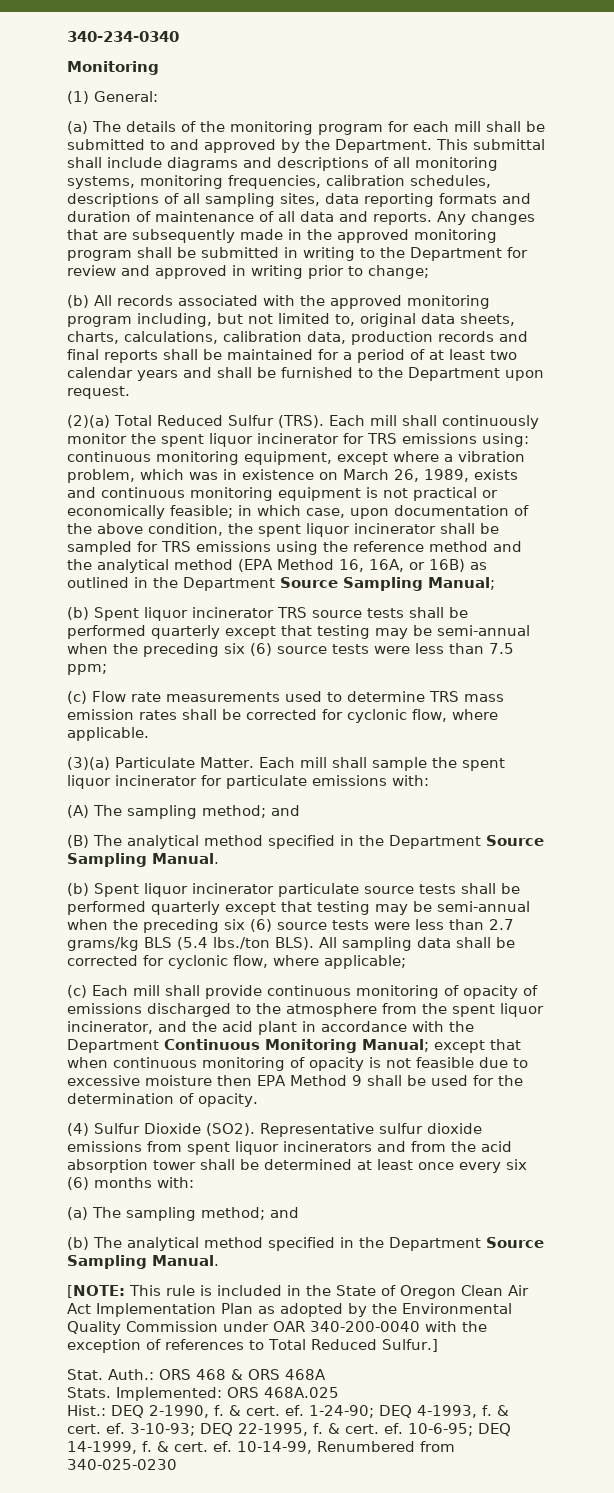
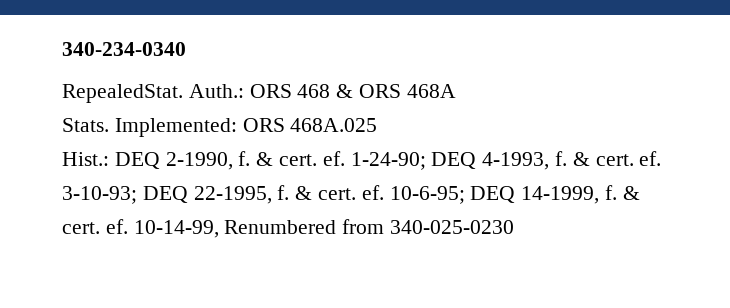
  340-234-0340
- Monitoring
- (1) General:
- (a) The details of the monitoring program for each mill shall be submitted to and approved by the Department. This submittal shall include diagrams and descriptions of all monitoring systems, monitoring frequencies, calibration schedules, descriptions of all sampling sites, data reporting formats and duration of maintenance of all data and reports. Any changes that are subsequently made in the approved monitoring program shall be submitted in writing to the Department for review and approved in writing prior to change;
- (b) All records associated with the approved monitoring program including, but not limited to, original data sheets, charts, calculations, calibration data, production records and final reports shall be maintained for a period of at least two calendar years and shall be furnished to the Department upon request.
- (2)(a) Total Reduced Sulfur (TRS). Each mill shall continuously monitor the spent liquor incinerator for TRS emissions using: continuous monitoring equipment, except where a vibration problem, which was in existence on March 26, 1989, exists and continuous monitoring equipment is not practical or economically feasible; in which case, upon documentation of the above condition, the spent liquor incinerator shall be sampled for TRS emissions using the reference method and the analytical method (EPA Method 16, 16A, or 16B) as outlined in the Department Source Sampling Manual;
- (b) Spent liquor incinerator TRS source tests shall be performed quarterly except that testing may be semi-annual when the preceding six (6) source tests were less than 7.5 ppm;
- (c) Flow rate measurements used to determine TRS mass emission rates shall be corrected for cyclonic flow, where applicable.
- (3)(a) Particulate Matter. Each mill shall sample the spent liquor incinerator for particulate emissions with:
- (A) The sampling method; and
- (B) The analytical method specified in the Department Source Sampling Manual.
- (b) Spent liquor incinerator particulate source tests shall be performed quarterly except that testing may be semi-annual when the preceding six (6) source tests were less than 2.7 grams/kg BLS (5.4 lbs./ton BLS). All sampling data shall be corrected for cyclonic flow, where applicable;
- (c) Each mill shall provide continuous monitoring of opacity of emissions discharged to the atmosphere from the spent liquor incinerator, and the acid plant in accordance with the Department Continuous Monitoring Manual; except that when continuous monitoring of opacity is not feasible due to excessive moisture then EPA Method 9 shall be used for the determination of opacity.
- (4) Sulfur Dioxide (SO2). Representative sulfur dioxide emissions from spent liquor incinerators and from the acid absorption tower shall be determined at least once every six (6) months with:
- (a) The sampling method; and
- (b) The analytical method specified in the Department Source Sampling Manual.
- [NOTE: This rule is included in the State of Oregon Clean Air Act Implementation Plan as adopted by the Environmental Quality Commission under OAR 340-200-0040 with the exception of references to Total Reduced Sulfur.]
- Stat.
+ RepealedStat.

